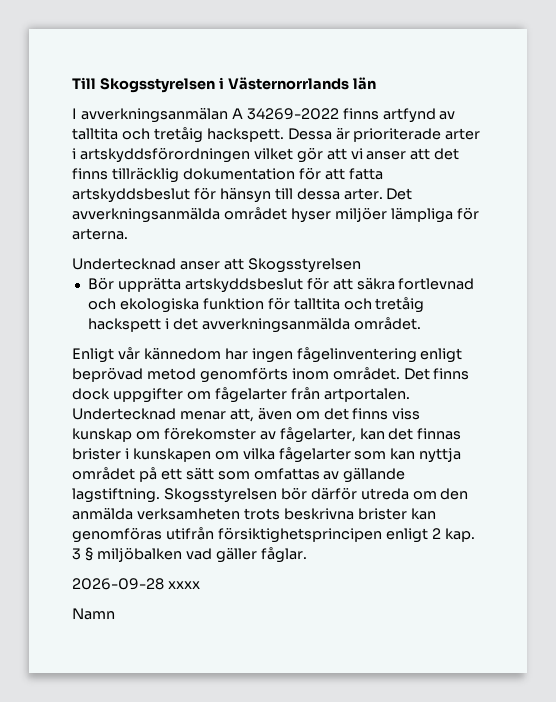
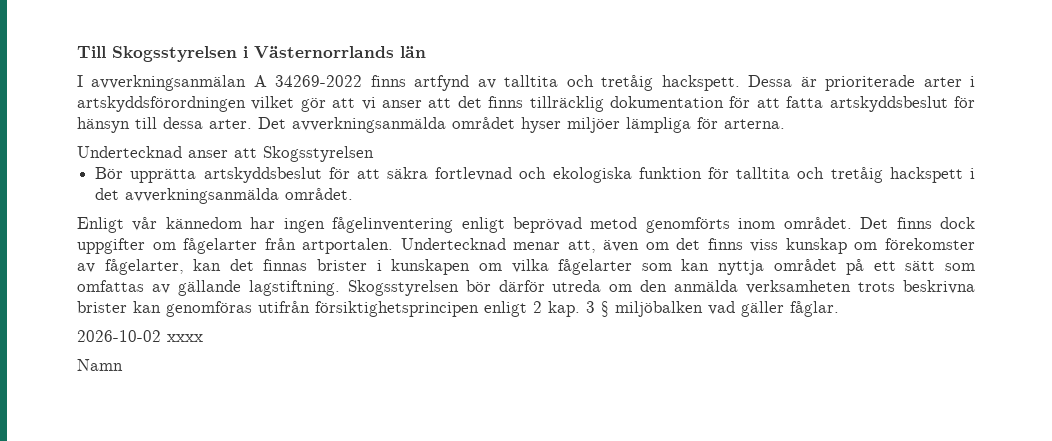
- 2026-09-28 xxxx
+ 2026-10-02 xxxx

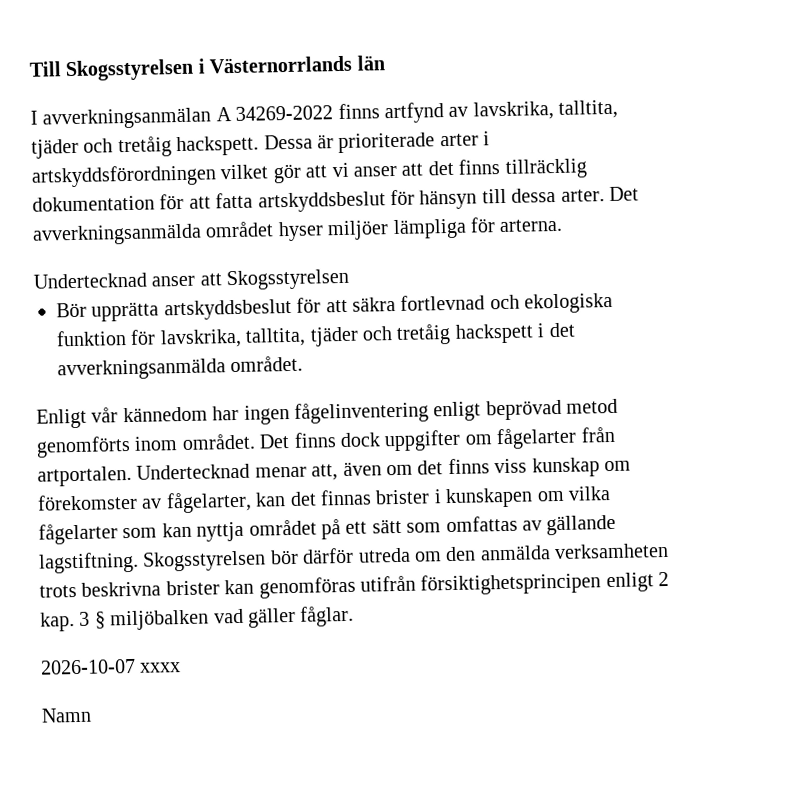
- I avverkningsanmälan A 34269-2022 finns artfynd av talltita och tretåig hackspett.
+ I avverkningsanmälan A 34269-2022 finns artfynd av lavskrika, talltita, tjäder och tretåig hackspett.
- Bör upprätta artskyddsbeslut för att säkra fortlevnad och ekologiska funktion för talltita och tretåig hackspett i det avverkningsanmälda området.
+ Bör upprätta artskyddsbeslut för att säkra fortlevnad och ekologiska funktion för lavskrika, talltita, tjäder och tretåig hackspett i det avverkningsanmälda området.
- 2026-10-02 xxxx
+ 2026-10-07 xxxx

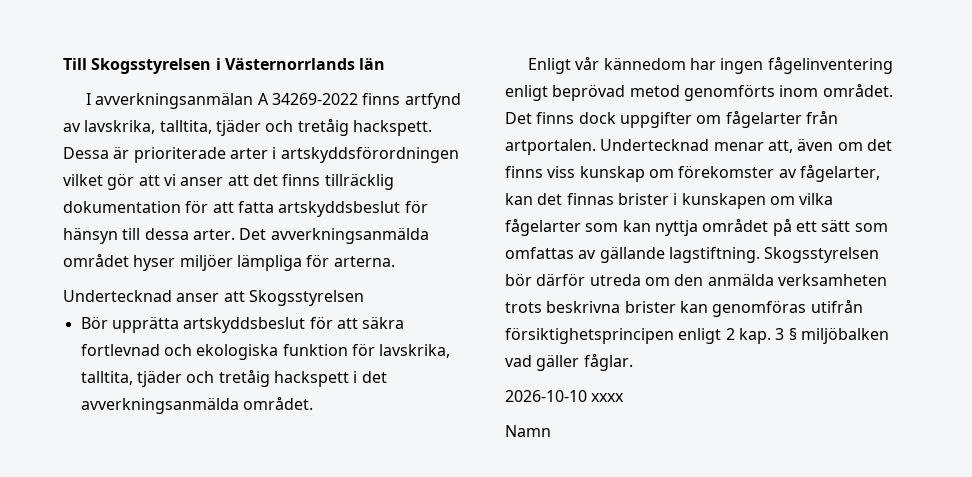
- 2026-10-07 xxxx
+ 2026-10-10 xxxx

